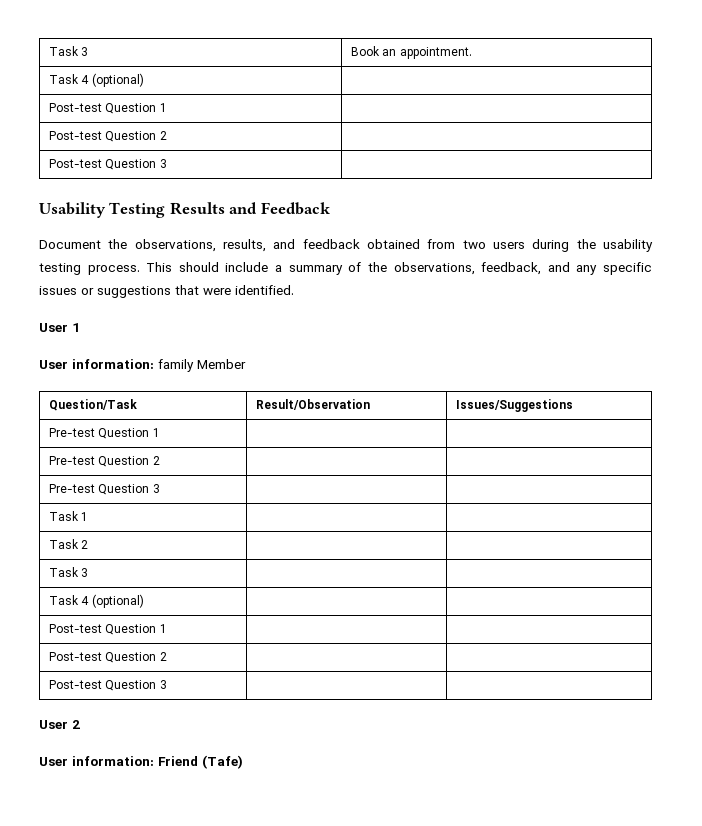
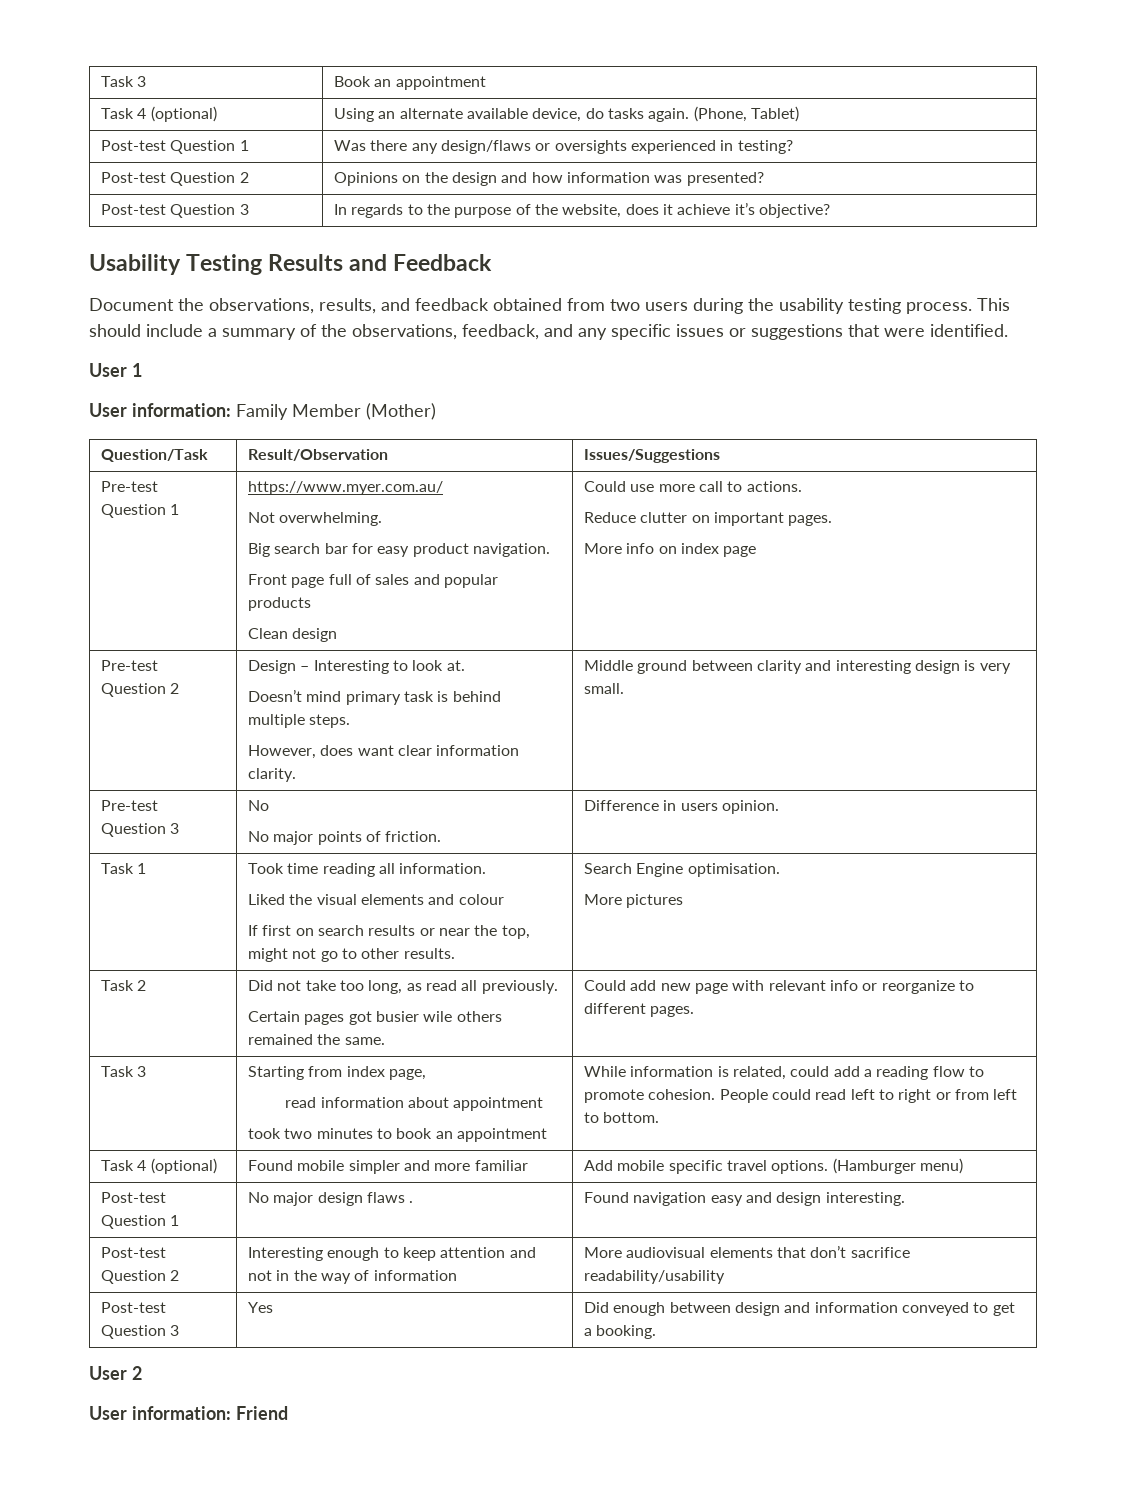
- Task 3 | Book an appointment.
- Task 4 (optional) |
- Post-test Question 1 |
- Post-test Question 2 |
- Post-test Question 3 |
+ Task 3 | Book an appointment
+ Task 4 (optional) | Using an alternate available device, do tasks again. (Phone, Tablet)
+ Post-test Question 1 | Was there any design/flaws or oversights experienced in testing?
+ Post-test Question 2 | Opinions on the design and how information was presented?
+ Post-test Question 3 | In regards to the purpose of the website, does it achieve it’s objective?
- User information: family Member
+ User information: Family Member (Mother)
- Pre-test Question 1 | |
- Pre-test Question 2 | |
- Pre-test Question 3 | |
- Task 1 | |
- Task 2 | |
- Task 3 | |
- Task 4 (optional) | |
- Post-test Question 1 | |
- Post-test Question 2 | |
- Post-test Question 3 | |
+ Pre-test Question 1 | https://www.myer.com.au/
+ Not overwhelming.
+ Big search bar for easy product navigation.
+ Front page full of sales and popular products
+ Clean design | Could use more call to actions.
+ Reduce clutter on important pages.
+ More info on index page
+ Pre-test Question 2 | Design – Interesting to look at.
+ Doesn’t mind primary task is behind multiple steps.
+ However, does want clear information clarity. | Middle ground between clarity and interesting design is very small.
+ Pre-test Question 3 | No
+ No major points of friction. | Difference in users opinion.
+ Task 1 | Took time reading all information.
+ Liked the visual elements and colour
+ If first on search results or near the top, might not go to other results. | Search Engine optimisation.
+ More pictures
+ Task 2 | Did not take too long, as read all previously.
+ Certain pages got busier wile others remained the same. | Could add new page with relevant info or reorganize to different pages.
+ Task 3 | Starting from index page,
+ read information about appointment
+ took two minutes to book an appointment | While information is related, could add a reading flow to promote cohesion. People could read left to right or from left to bottom.
+ Task 4 (optional) | Found mobile simpler and more familiar | Add mobile specific travel options. (Hamburger menu)
+ Post-test Question 1 | No major design flaws . | Found navigation easy and design interesting.
+ Post-test Question 2 | Interesting enough to keep attention and not in the way of information | More audiovisual elements that don’t sacrifice readability/usability
+ Post-test Question 3 | Yes | Did enough between design and information conveyed to get a booking.
- User information: Friend (Tafe)
+ User information: Friend

